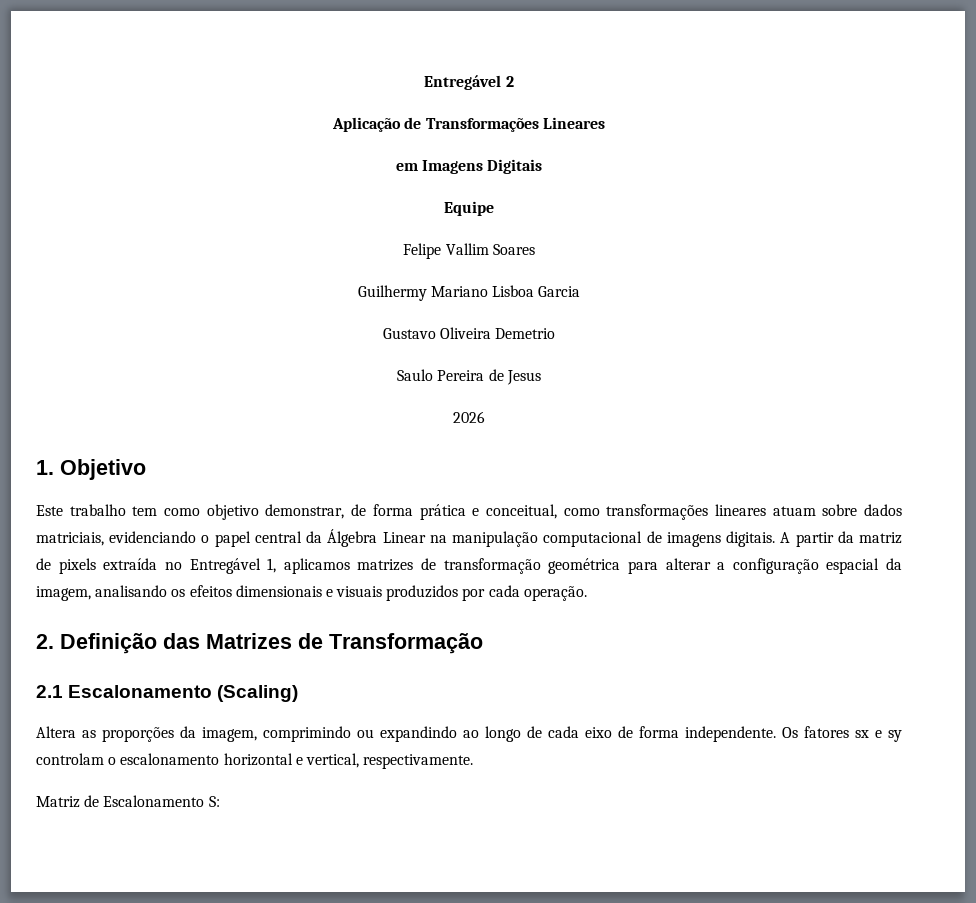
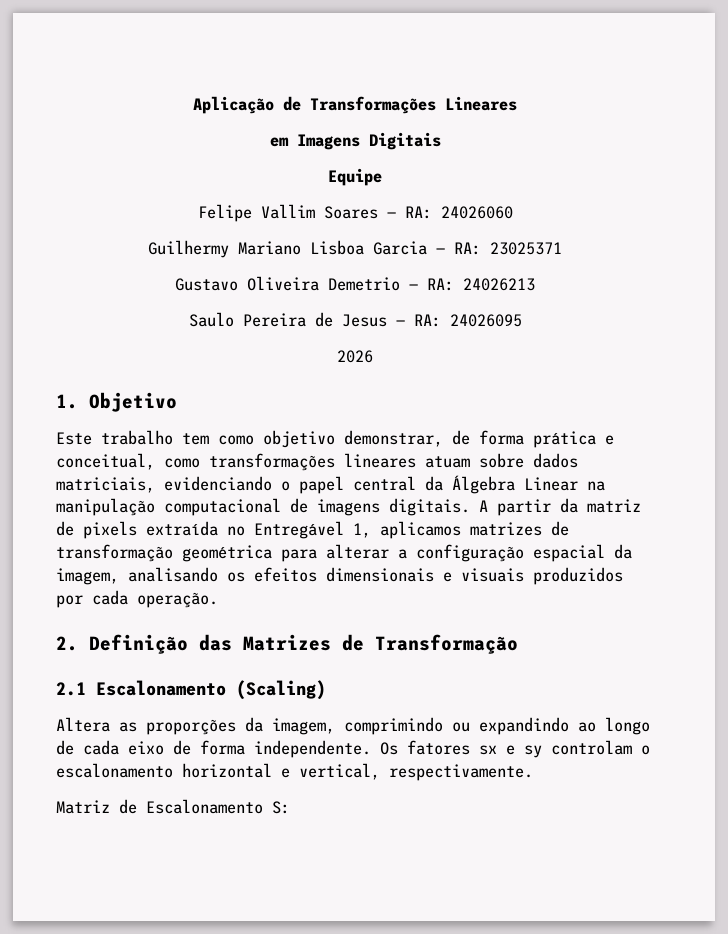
- Entregável 2
- Felipe Vallim Soares
+ Felipe Vallim Soares — RA: 24026060
- Guilhermy Mariano Lisboa Garcia
+ Guilhermy Mariano Lisboa Garcia — RA: 23025371
- Gustavo Oliveira Demetrio
+ Gustavo Oliveira Demetrio — RA: 24026213
- Saulo Pereira de Jesus
+ Saulo Pereira de Jesus — RA: 24026095

